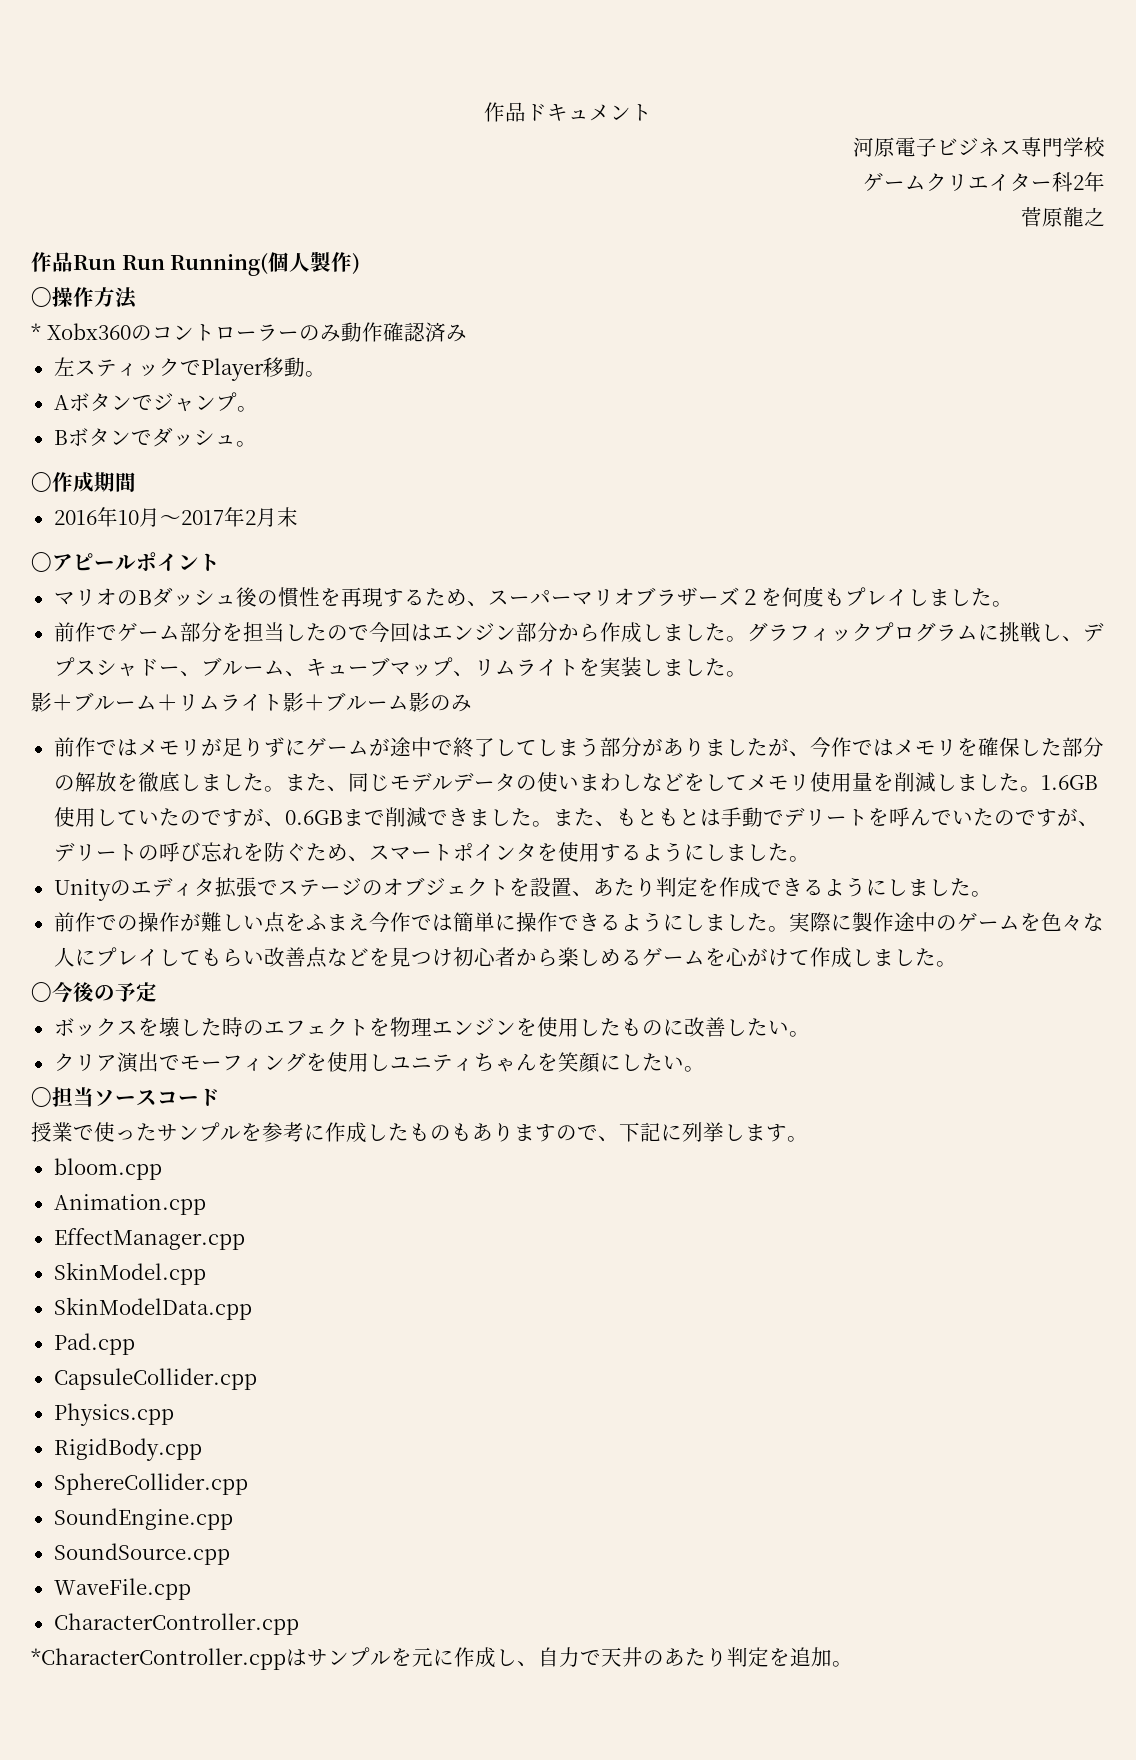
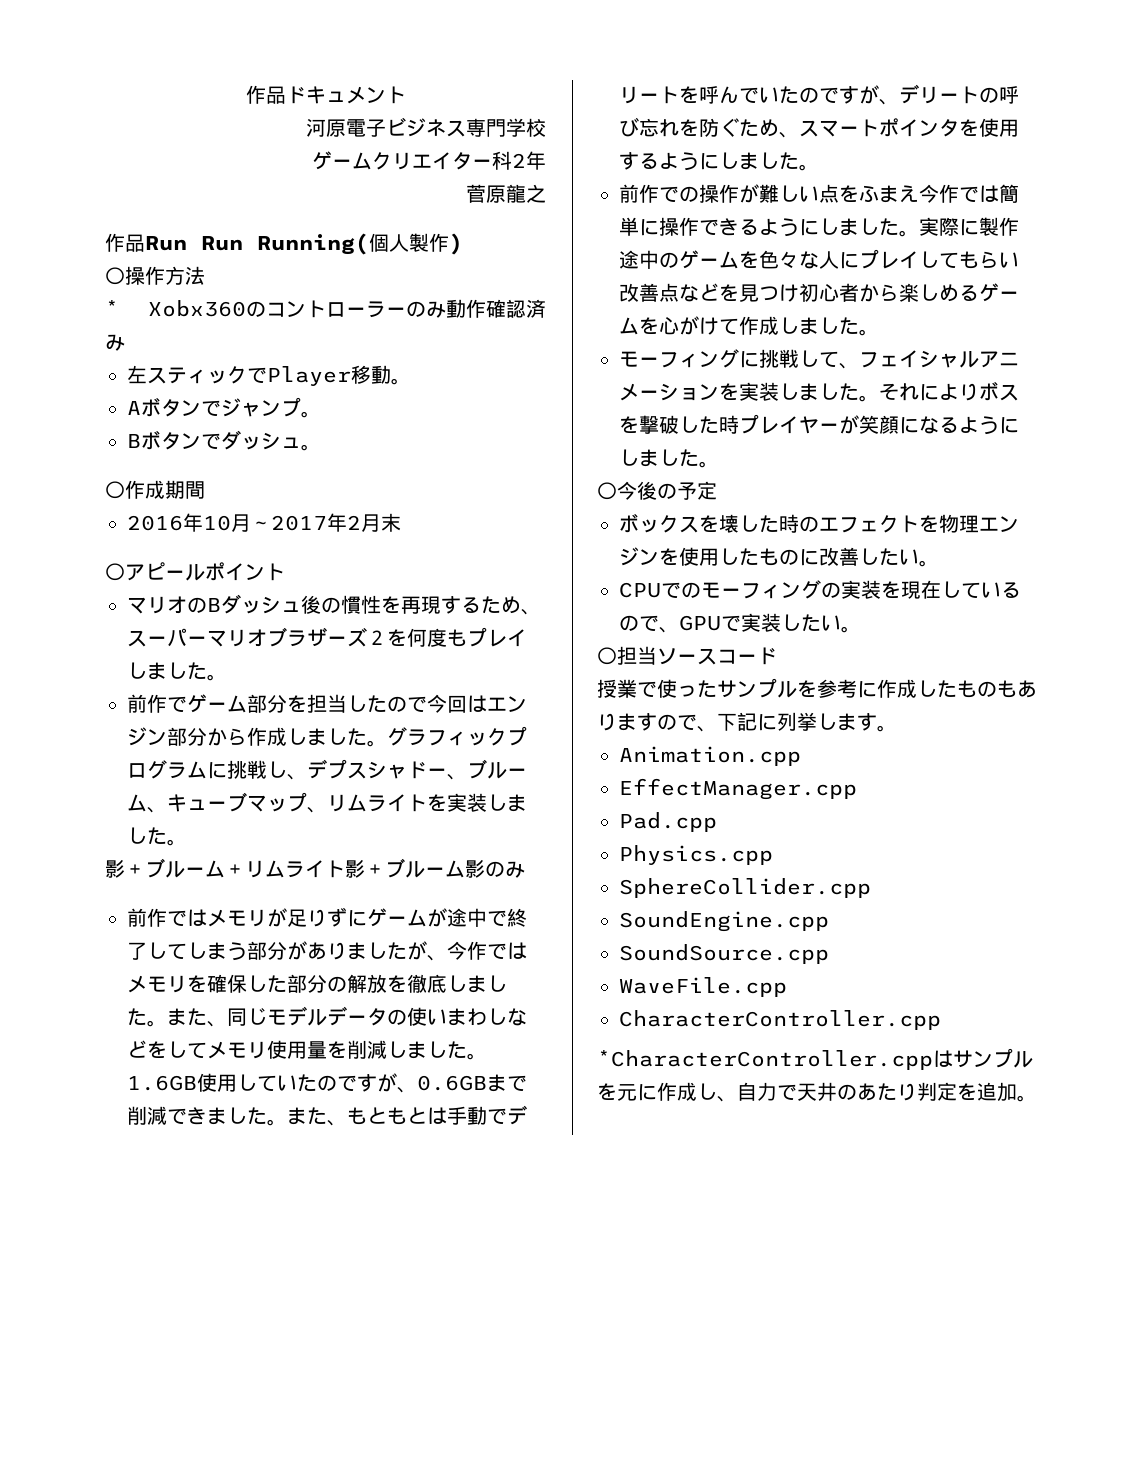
- Unityのエディタ拡張でステージのオブジェクトを設置、あたり判定を作成できるようにしました。
+ モーフィングに挑戦して、フェイシャルアニメーションを実装しました。それによりボスを撃破した時プレイヤーが笑顔になるようにしました。
- クリア演出でモーフィングを使用しユニティちゃんを笑顔にしたい。
+ CPUでのモーフィングの実装を現在しているので、GPUで実装したい。
- bloom.cpp
- SkinModel.cpp
- SkinModelData.cpp
- CapsuleCollider.cpp
- RigidBody.cpp

